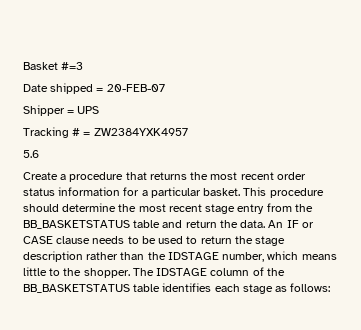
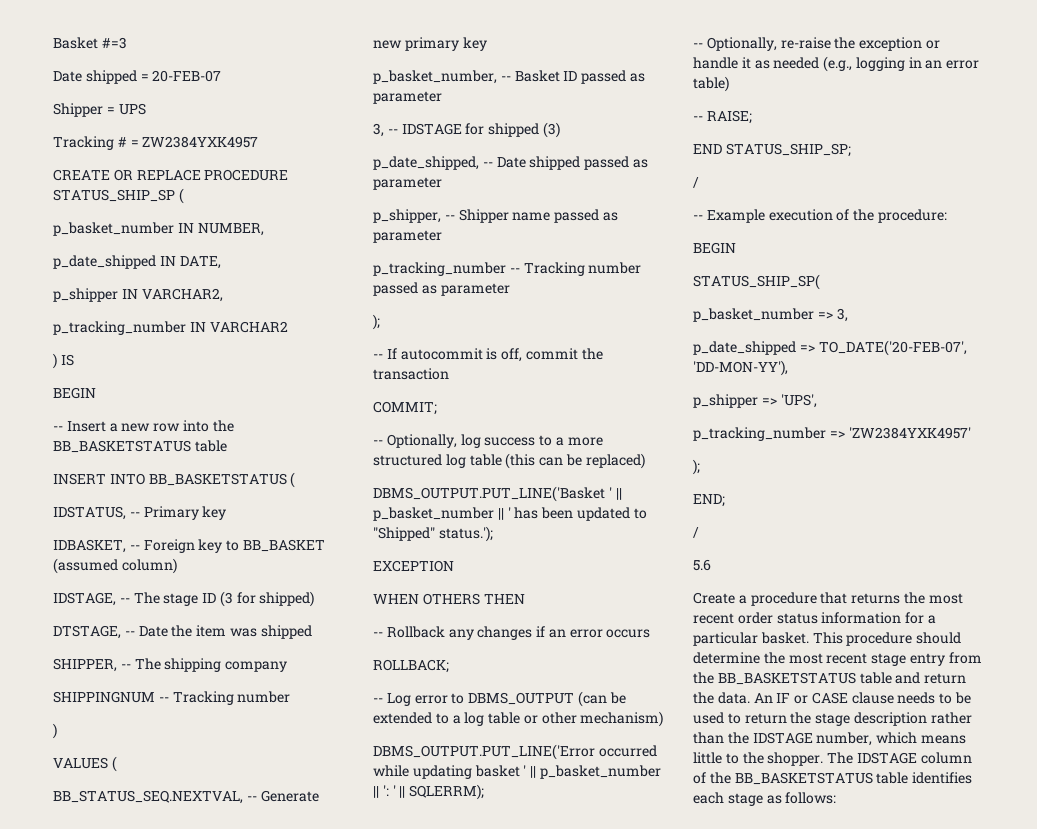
+ CREATE OR REPLACE PROCEDURE STATUS_SHIP_SP (
+ p_basket_number IN NUMBER,
+ p_date_shipped IN DATE,
+ p_shipper IN VARCHAR2,
+ p_tracking_number IN VARCHAR2
+ ) IS
+ BEGIN
+ -- Insert a new row into the BB_BASKETSTATUS table
+ INSERT INTO BB_BASKETSTATUS (
+ IDSTATUS, -- Primary key
+ IDBASKET, -- Foreign key to BB_BASKET (assumed column)
+ IDSTAGE, -- The stage ID (3 for shipped)
+ DTSTAGE, -- Date the item was shipped
+ SHIPPER, -- The shipping company
+ SHIPPINGNUM -- Tracking number
+ )
+ VALUES (
+ BB_STATUS_SEQ.NEXTVAL, -- Generate new primary key
+ p_basket_number, -- Basket ID passed as parameter
+ 3, -- IDSTAGE for shipped (3)
+ p_date_shipped, -- Date shipped passed as parameter
+ p_shipper, -- Shipper name passed as parameter
+ p_tracking_number -- Tracking number passed as parameter
+ );
+ -- If autocommit is off, commit the transaction
+ COMMIT;
+ -- Optionally, log success to a more structured log table (this can be replaced)
+ DBMS_OUTPUT.PUT_LINE('Basket ' || p_basket_number || ' has been updated to "Shipped" status.');
+ EXCEPTION
+ WHEN OTHERS THEN
+ -- Rollback any changes if an error occurs
+ ROLLBACK;
+ -- Log error to DBMS_OUTPUT (can be extended to a log table or other mechanism)
+ DBMS_OUTPUT.PUT_LINE('Error occurred while updating basket ' || p_basket_number || ': ' || SQLERRM);
+ -- Optionally, re-raise the exception or handle it as needed (e.g., logging in an error table)
+ -- RAISE;
+ END STATUS_SHIP_SP;
+ /
+ -- Example execution of the procedure:
+ BEGIN
+ STATUS_SHIP_SP(
+ p_basket_number => 3,
+ p_date_shipped => TO_DATE('20-FEB-07', 'DD-MON-YY'),
+ p_shipper => 'UPS',
+ p_tracking_number => 'ZW2384YXK4957'
+ );
+ END;
+ /

